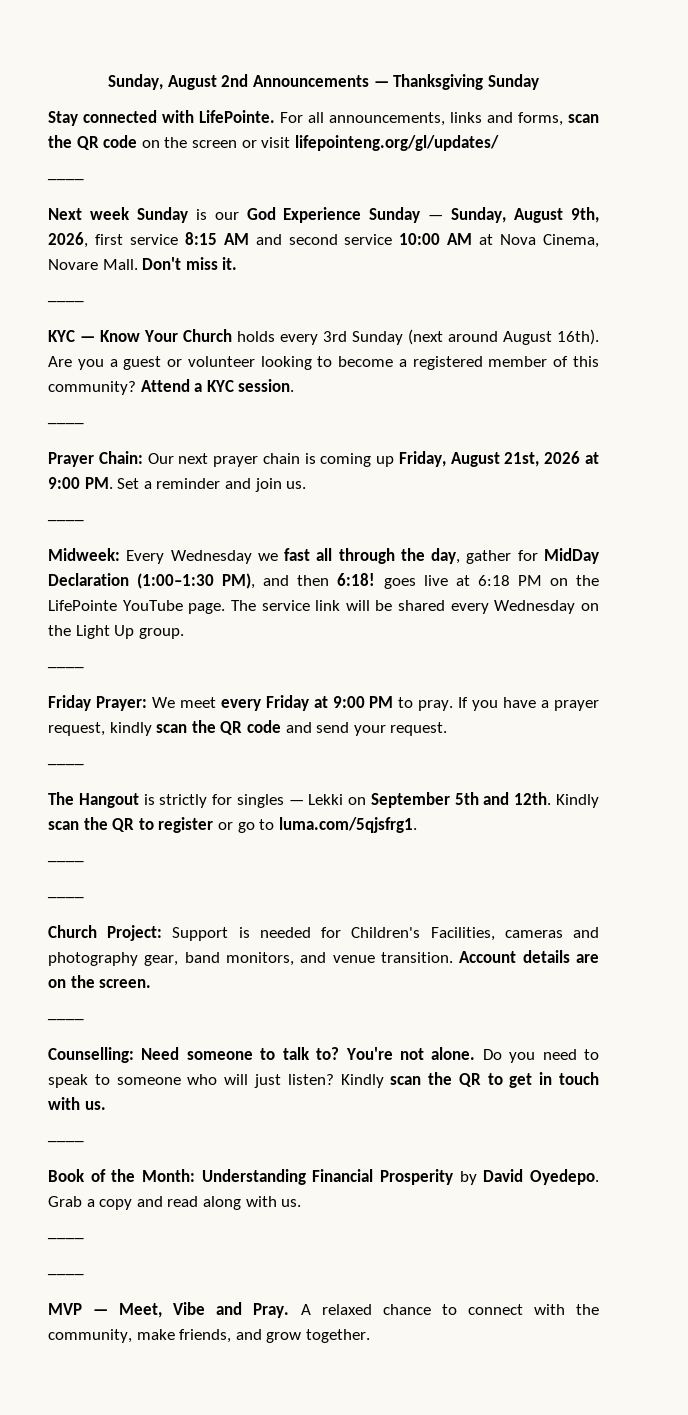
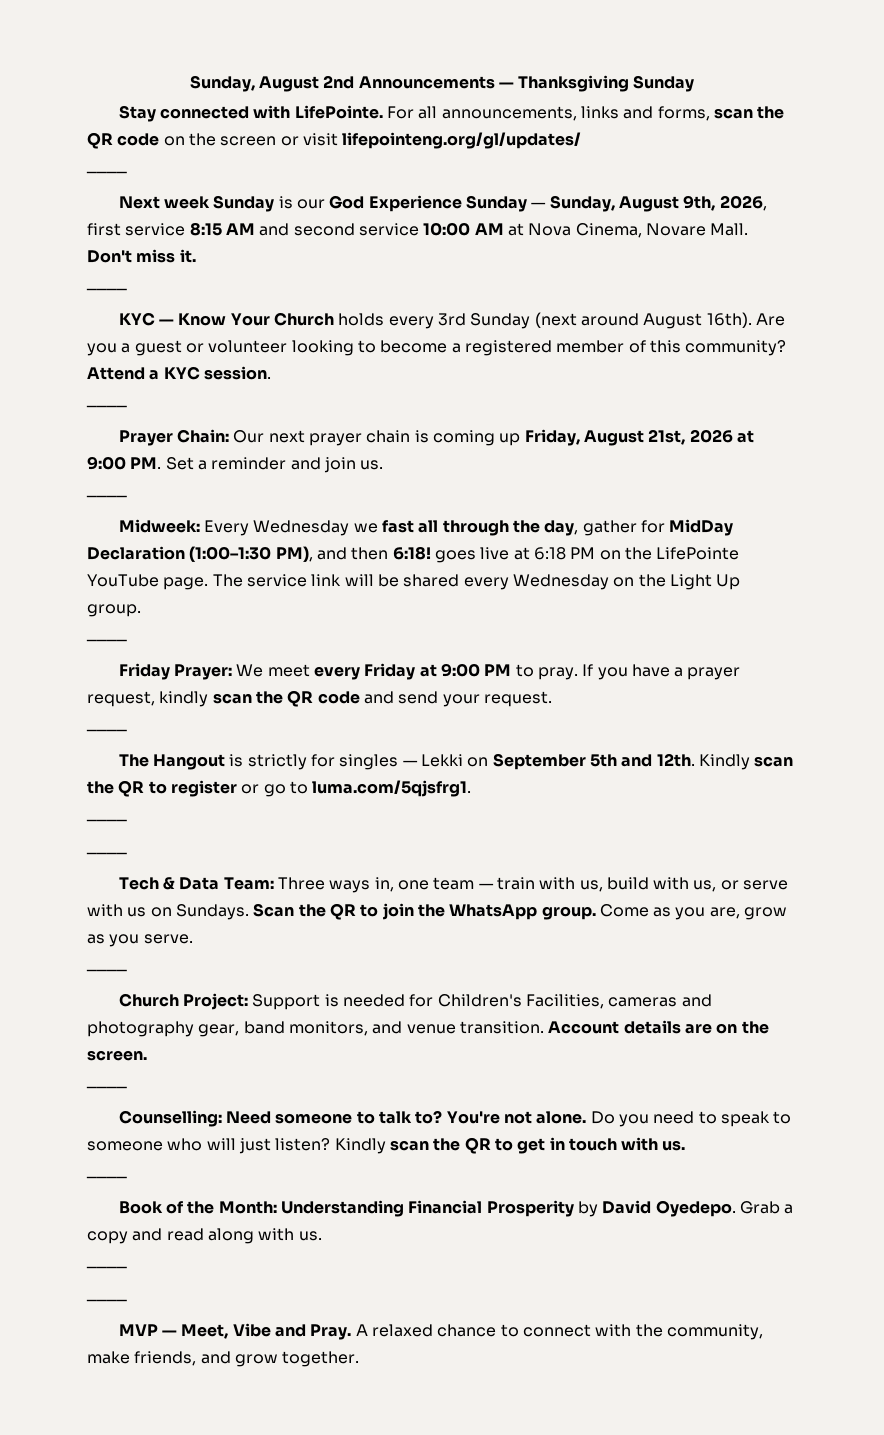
+ Tech & Data Team: Three ways in, one team — train with us, build with us, or serve with us on Sundays. Scan the QR to join the WhatsApp group. Come as you are, grow as you serve.
+ ────

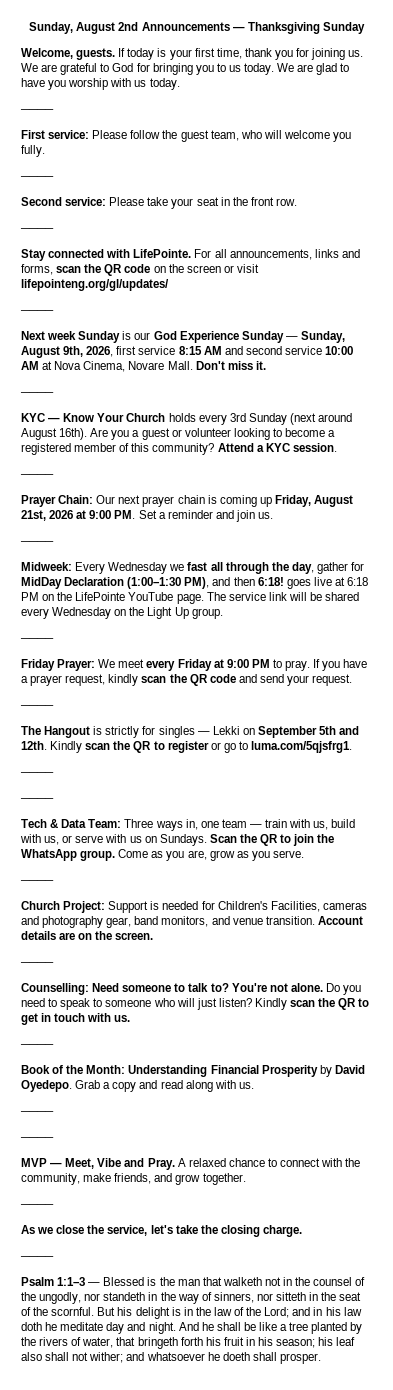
+ Welcome, guests. If today is your first time, thank you for joining us. We are grateful to God for bringing you to us today. We are glad to have you worship with us today.
+ ────
+ First service: Please follow the guest team, who will welcome you fully.
+ ────
+ Second service: Please take your seat in the front row.
+ ────
  A relaxed chance to connect with the community, make friends, and grow together.
+ ────
+ As we close the service, let's take the closing charge.
+ ────
+ Psalm 1:1–3 — Blessed is the man that walketh not in the counsel of the ungodly, nor standeth in the way of sinners, nor sitteth in the seat of the scornful. But his delight is in the law of the Lord; and in his law doth he meditate day and night. And he shall be like a tree planted by the rivers of water, that bringeth forth his fruit in his season; his leaf also shall not wither; and whatsoever he doeth shall prosper.

